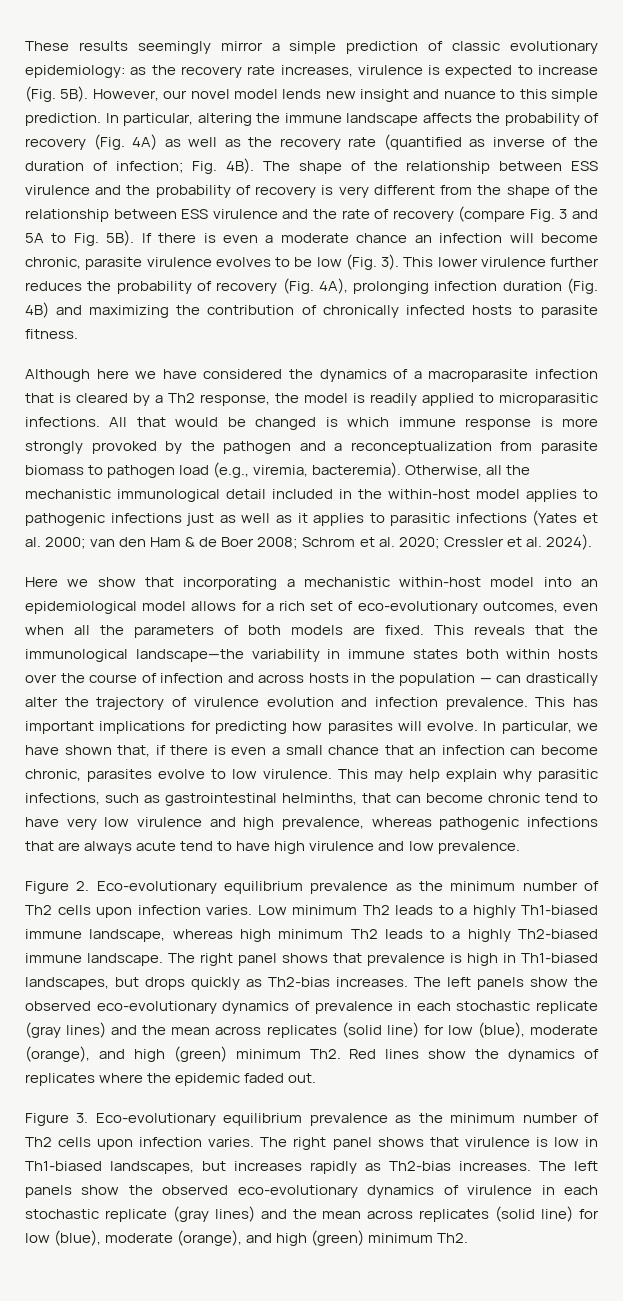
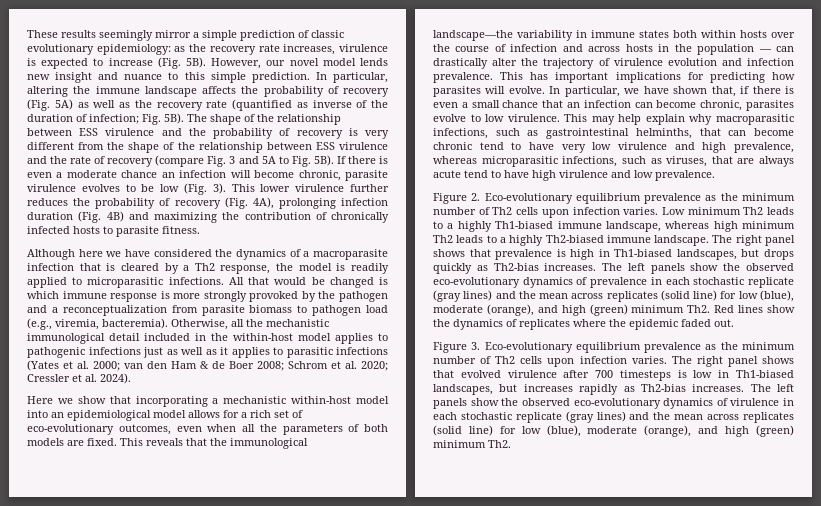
- In particular, altering the immune landscape affects the probability of recovery (Fig. 4A) as well as the recovery rate (quantified as inverse of the duration of infection; Fig. 4B).
+ In particular, altering the immune landscape affects the probability of recovery (Fig. 5A) as well as the recovery rate (quantified as inverse of the duration of infection; Fig. 5B).
- This may help explain why parasitic infections, such as gastrointestinal helminths, that can become chronic tend to have very low virulence and high prevalence, whereas pathogenic infections that are always acute tend to have high virulence and low prevalence.
+ This may help explain why macroparasitic infections, such as gastrointestinal helminths, that can become chronic tend to have very low virulence and high prevalence, whereas microparasitic infections, such as viruses, that are always acute tend to have high virulence and low prevalence.
- The right panel shows that virulence is low in Th1-biased landscapes, but increases rapidly as Th2-bias increases.
+ The right panel shows that evolved virulence after 700 timesteps is low in Th1-biased landscapes, but increases rapidly as Th2-bias increases.

